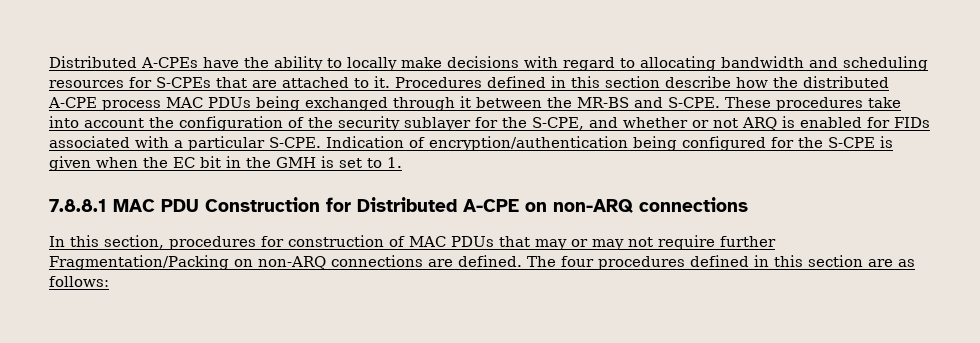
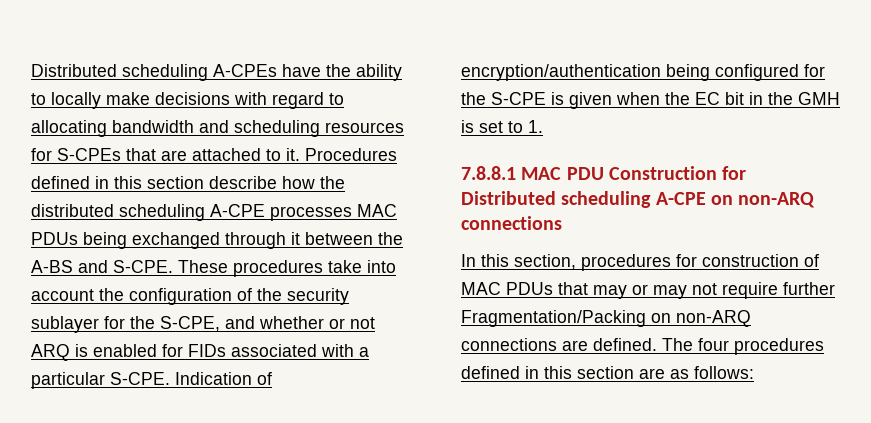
- Distributed A-CPEs have the ability to locally make decisions with regard to allocating bandwidth and scheduling resources for S-CPEs that are attached to it.
+ Distributed scheduling A-CPEs have the ability to locally make decisions with regard to allocating bandwidth and scheduling resources for S-CPEs that are attached to it.
- Procedures defined in this section describe how the distributed A-CPE process MAC PDUs being exchanged through it between the MR-BS and S-CPE.
+ Procedures defined in this section describe how the distributed scheduling A-CPE processes MAC PDUs being exchanged through it between the A-BS and S-CPE.
- 7.8.8.1 MAC PDU Construction for Distributed A-CPE on non-ARQ connections
+ 7.8.8.1 MAC PDU Construction for Distributed scheduling A-CPE on non-ARQ connections

